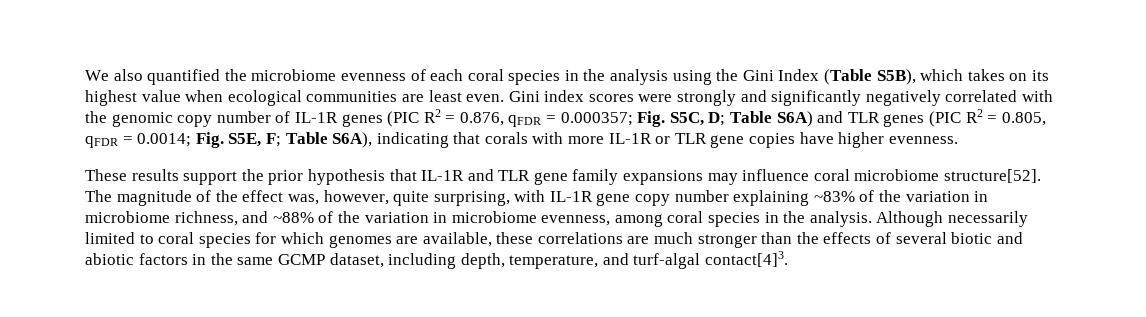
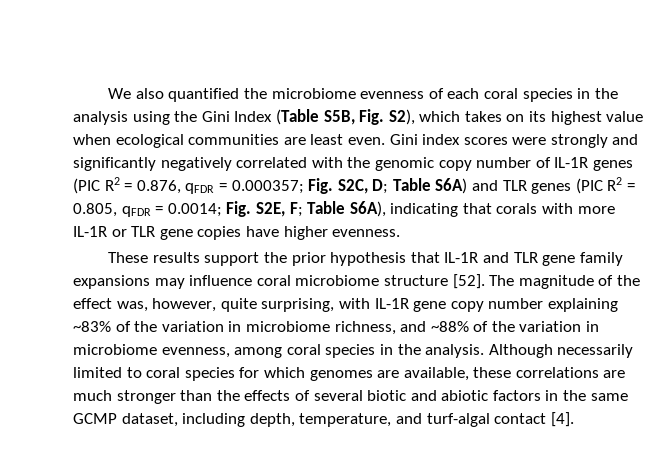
- We also quantified the microbiome evenness of each coral species in the analysis using the Gini Index (Table S5B), which takes on its highest value when ecological communities are least even.
+ We also quantified the microbiome evenness of each coral species in the analysis using the Gini Index (Table S5B, Fig. S2), which takes on its highest value when ecological communities are least even.
- Gini index scores were strongly and significantly negatively correlated with the genomic copy number of IL-1R genes (PIC R2 = 0.876, qFDR = 0.000357; Fig. S5C, D; Table S6A) and TLR genes (PIC R2 = 0.805, qFDR = 0.0014; Fig. S5E, F; Table S6A), indicating that corals with more IL-1R or TLR gene copies have higher evenness.
+ Gini index scores were strongly and significantly negatively correlated with the genomic copy number of IL-1R genes (PIC R2 = 0.876, qFDR = 0.000357; Fig. S2C, D; Table S6A) and TLR genes (PIC R2 = 0.805, qFDR = 0.0014; Fig. S2E, F; Table S6A), indicating that corals with more IL-1R or TLR gene copies have higher evenness.
- These results support the prior hypothesis that IL-1R and TLR gene family expansions may influence coral microbiome structure[52].
+ These results support the prior hypothesis that IL-1R and TLR gene family expansions may influence coral microbiome structure [52].
- Although necessarily limited to coral species for which genomes are available, these correlations are much stronger than the effects of several biotic and abiotic factors in the same GCMP dataset, including depth, temperature, and turf-algal contact[4]3.
+ Although necessarily limited to coral species for which genomes are available, these correlations are much stronger than the effects of several biotic and abiotic factors in the same GCMP dataset, including depth, temperature, and turf-algal contact [4].

